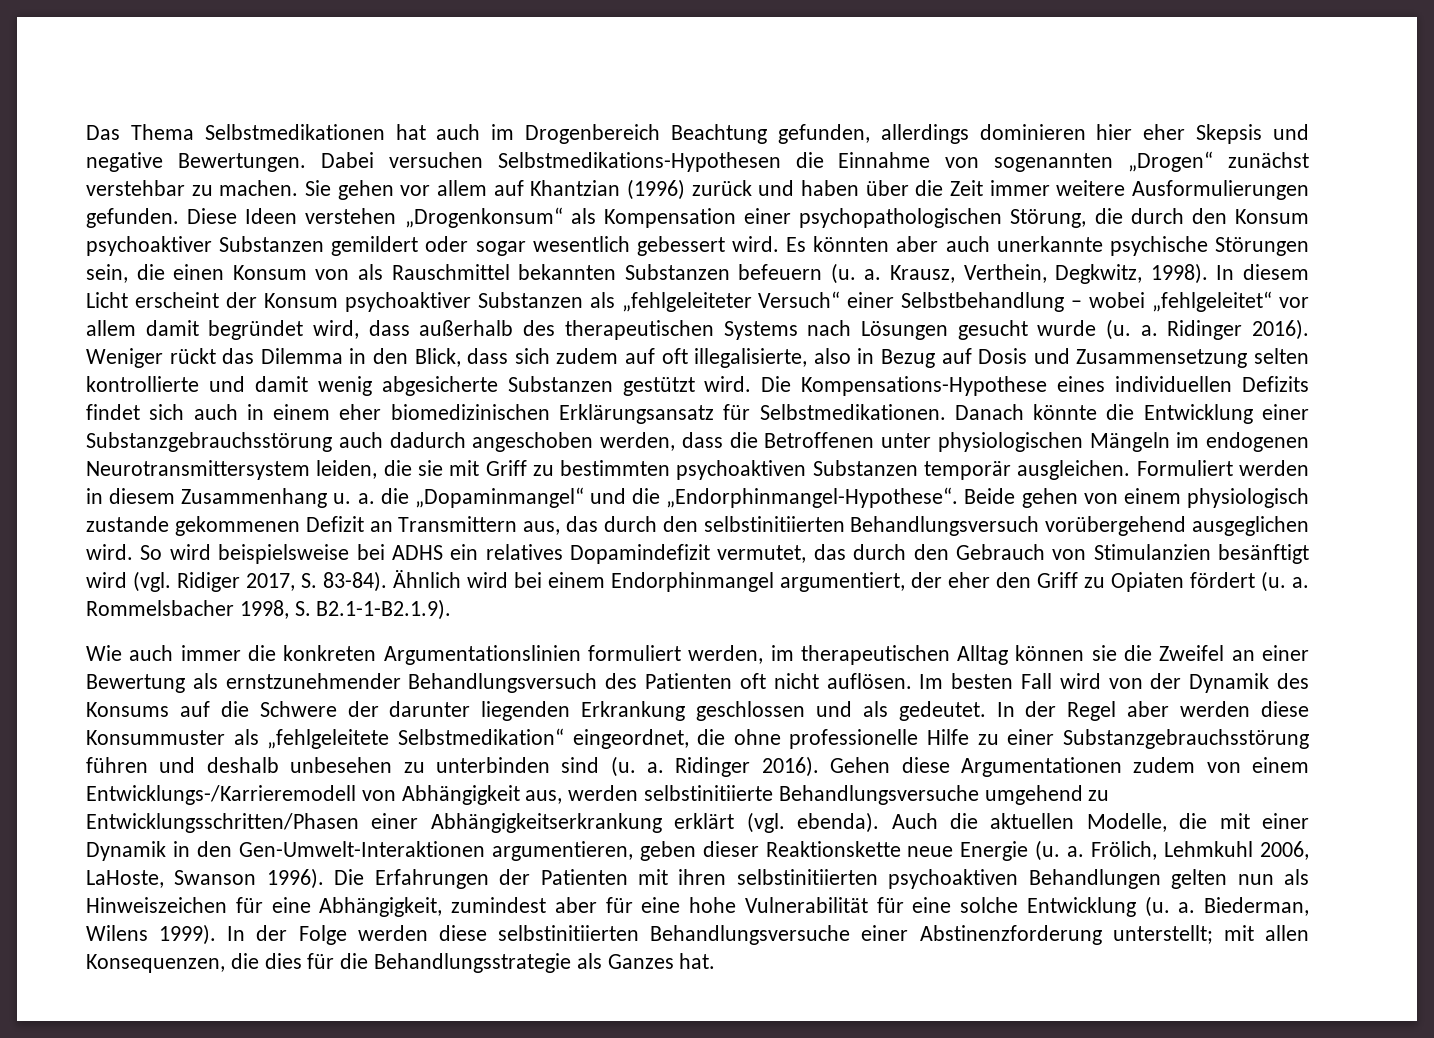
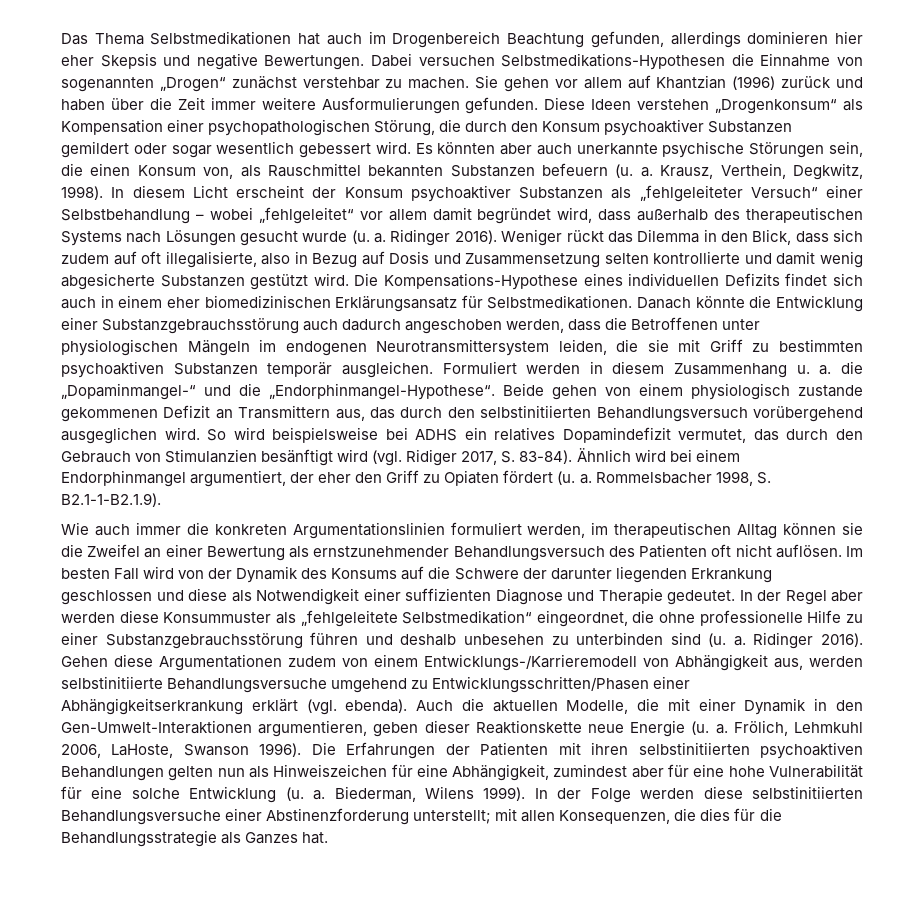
- Es könnten aber auch unerkannte psychische Störungen sein, die einen Konsum von als Rauschmittel bekannten Substanzen befeuern (u. a.
+ Es könnten aber auch unerkannte psychische Störungen sein, die einen Konsum von, als Rauschmittel bekannten Substanzen befeuern (u. a.
- Formuliert werden in diesem Zusammenhang u. a. die „Dopaminmangel“ und die „Endorphinmangel-Hypothese“.
+ Formuliert werden in diesem Zusammenhang u. a. die „Dopaminmangel-“ und die „Endorphinmangel-Hypothese“.
- Im besten Fall wird von der Dynamik des Konsums auf die Schwere der darunter liegenden Erkrankung geschlossen und als gedeutet.
+ Im besten Fall wird von der Dynamik des Konsums auf die Schwere der darunter liegenden Erkrankung geschlossen und diese als Notwendigkeit einer suffizienten Diagnose und Therapie gedeutet.

